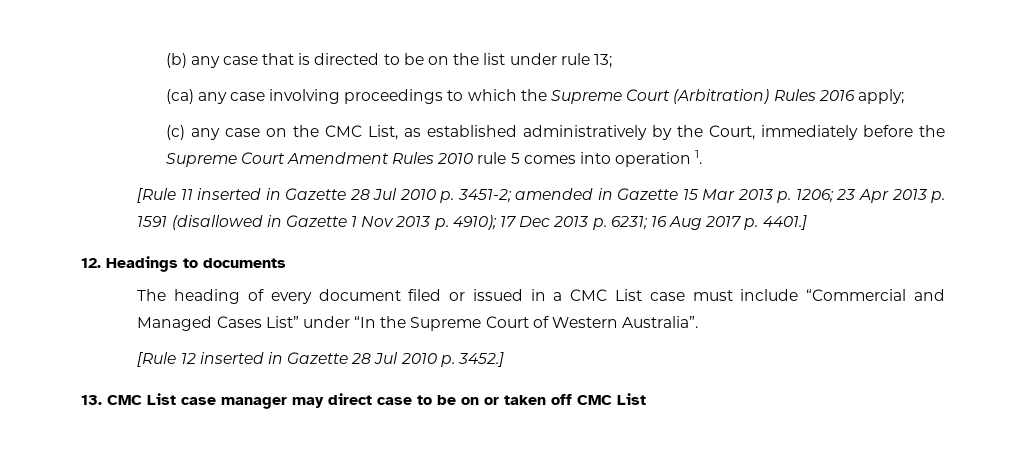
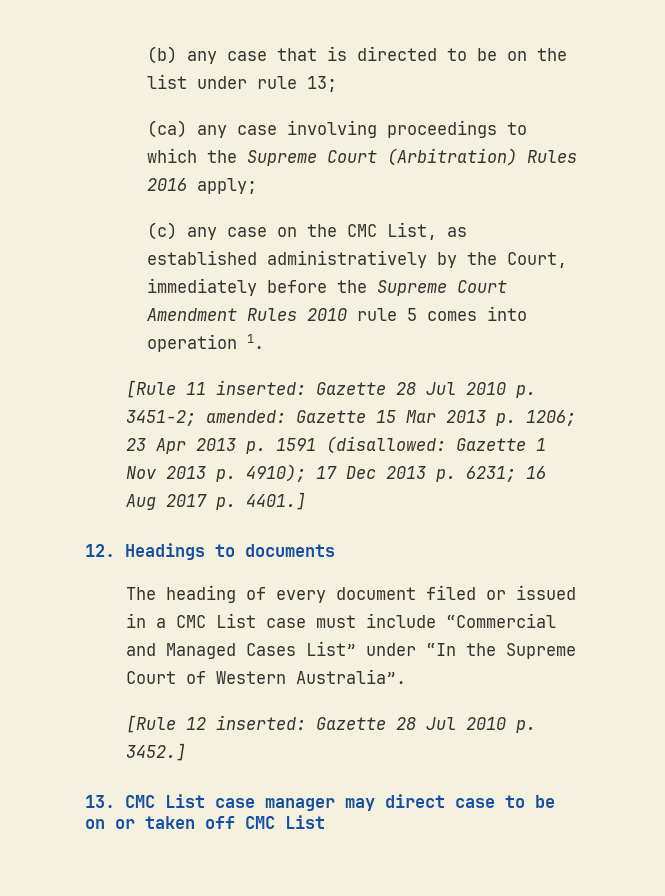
- [Rule 11 inserted in Gazette 28 Jul 2010 p. 3451-2; amended in Gazette 15 Mar 2013 p. 1206; 23 Apr 2013 p. 1591 (disallowed in Gazette 1 Nov 2013 p. 4910); 17 Dec 2013 p. 6231; 16 Aug 2017 p. 4401.]
+ [Rule 11 inserted: Gazette 28 Jul 2010 p. 3451-2; amended: Gazette 15 Mar 2013 p. 1206; 23 Apr 2013 p. 1591 (disallowed: Gazette 1 Nov 2013 p. 4910); 17 Dec 2013 p. 6231; 16 Aug 2017 p. 4401.]
- [Rule 12 inserted in Gazette 28 Jul 2010 p. 3452.]
+ [Rule 12 inserted: Gazette 28 Jul 2010 p. 3452.]

